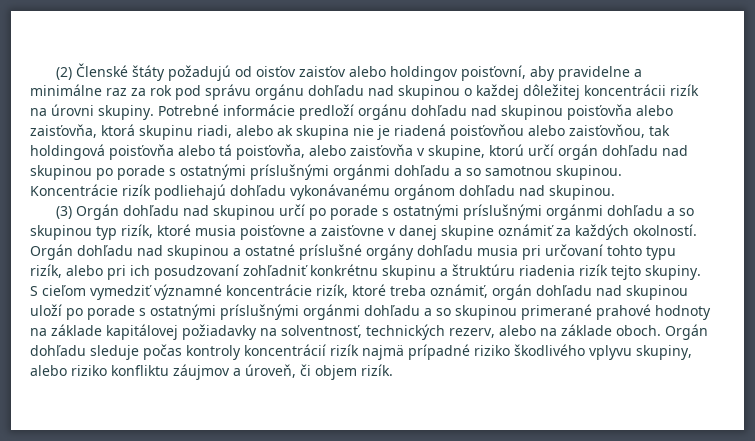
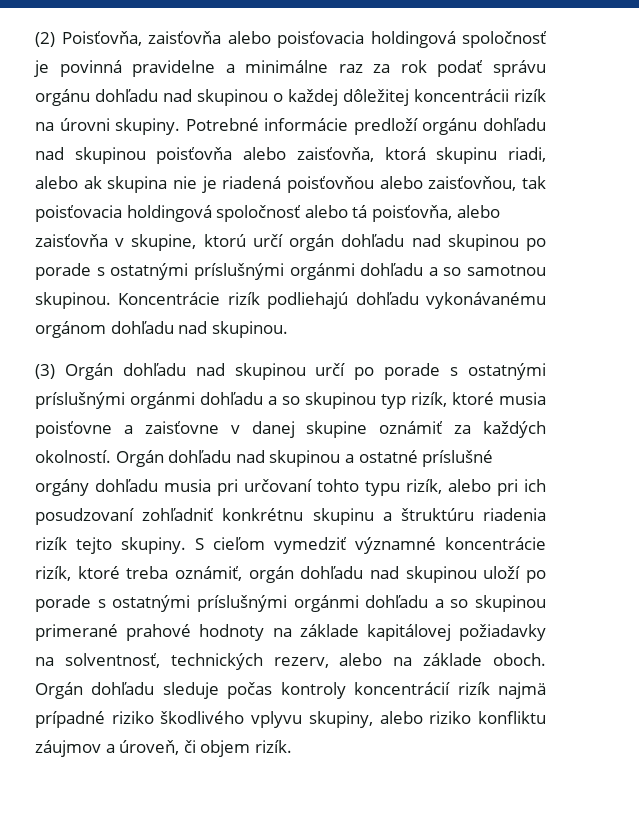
- (2) Členské štáty požadujú od oisťov zaisťov alebo holdingov poisťovní, aby pravidelne a minimálne raz za rok pod správu orgánu dohľadu nad skupinou o každej dôležitej koncentrácii rizík na úrovni skupiny.
+ (2) Poisťovňa, zaisťovňa alebo poisťovacia holdingová spoločnosť je povinná pravidelne a minimálne raz za rok podať správu orgánu dohľadu nad skupinou o každej dôležitej koncentrácii rizík na úrovni skupiny.
- Potrebné informácie predloží orgánu dohľadu nad skupinou poisťovňa alebo zaisťovňa, ktorá skupinu riadi, alebo ak skupina nie je riadená poisťovňou alebo zaisťovňou, tak holdingová poisťovňa alebo tá poisťovňa, alebo zaisťovňa v skupine, ktorú určí orgán dohľadu nad skupinou po porade s ostatnými príslušnými orgánmi dohľadu a so samotnou skupinou.
+ Potrebné informácie predloží orgánu dohľadu nad skupinou poisťovňa alebo zaisťovňa, ktorá skupinu riadi, alebo ak skupina nie je riadená poisťovňou alebo zaisťovňou, tak poisťovacia holdingová spoločnosť alebo tá poisťovňa, alebo zaisťovňa v skupine, ktorú určí orgán dohľadu nad skupinou po porade s ostatnými príslušnými orgánmi dohľadu a so samotnou skupinou.

